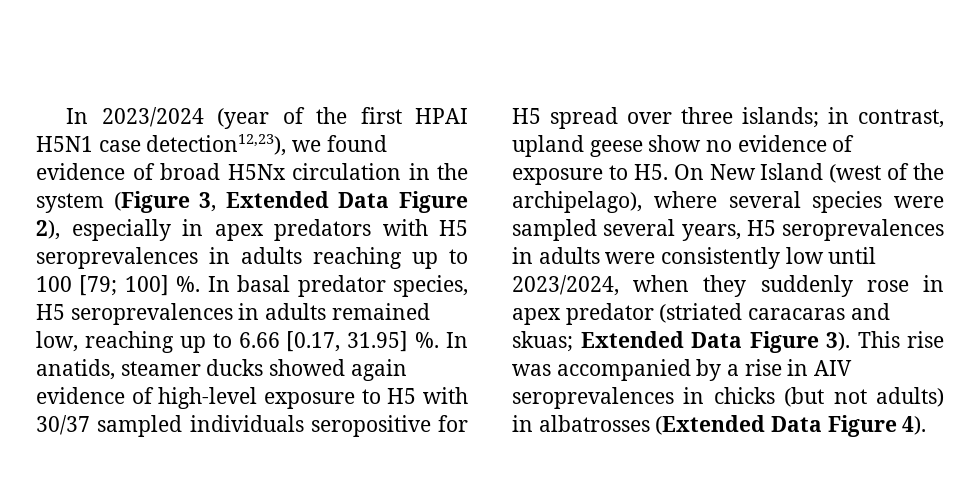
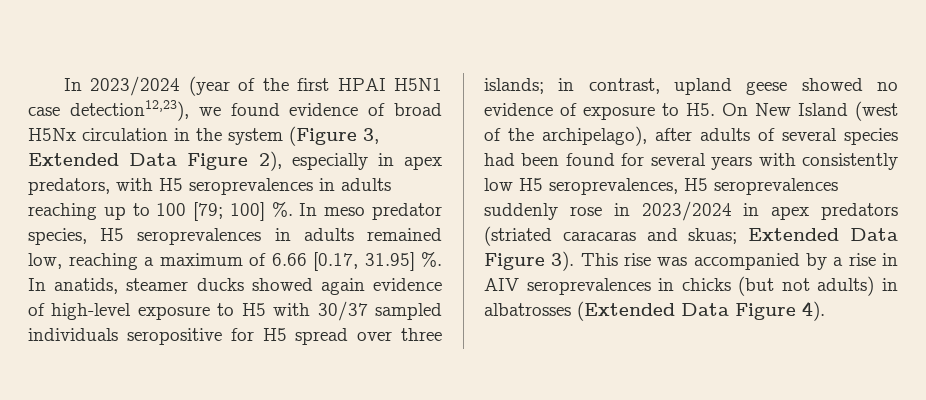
- In 2023/2024 (year of the first HPAI H5N1 case detection12,23), we found evidence of broad H5Nx circulation in the system (Figure 3, Extended Data Figure 2), especially in apex predators with H5 seroprevalences in adults reaching up to 100 [79; 100] %.
+ In 2023/2024 (year of the first HPAI H5N1 case detection12,23), we found evidence of broad H5Nx circulation in the system (Figure 3, Extended Data Figure 2), especially in apex predators, with H5 seroprevalences in adults reaching up to 100 [79; 100] %.
- In basal predator species, H5 seroprevalences in adults remained low, reaching up to 6.66 [0.17, 31.95] %.
+ In meso predator species, H5 seroprevalences in adults remained low, reaching a maximum of 6.66 [0.17, 31.95] %.
- In anatids, steamer ducks showed again evidence of high-level exposure to H5 with 30/37 sampled individuals seropositive for H5 spread over three islands; in contrast, upland geese show no evidence of exposure to H5. On New Island (west of the archipelago), where several species were sampled several years, H5 seroprevalences in adults were consistently low until 2023/2024, when they suddenly rose in apex predator (striated caracaras and skuas; Extended Data Figure 3).
+ In anatids, steamer ducks showed again evidence of high-level exposure to H5 with 30/37 sampled individuals seropositive for H5 spread over three islands; in contrast, upland geese showed no evidence of exposure to H5. On New Island (west of the archipelago), after adults of several species had been found for several years with consistently low H5 seroprevalences, H5 seroprevalences suddenly rose in 2023/2024 in apex predators (striated caracaras and skuas; Extended Data Figure 3).

